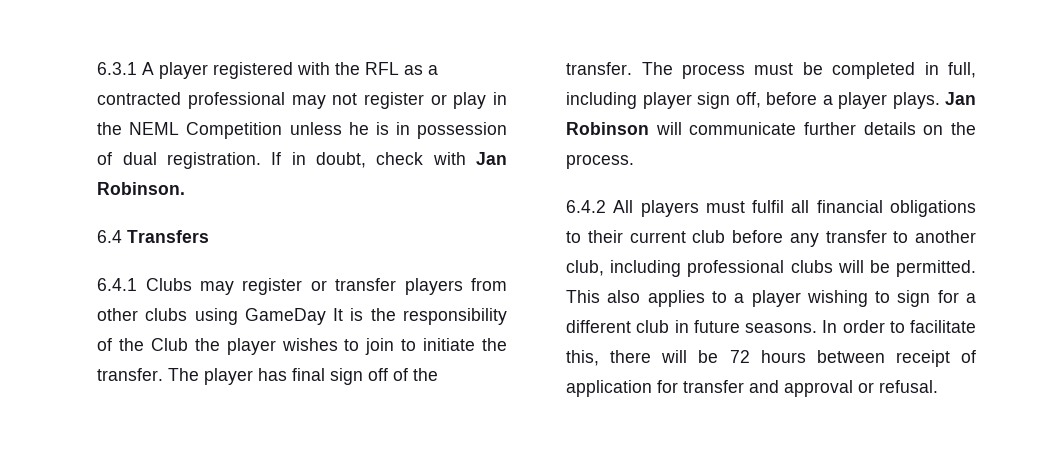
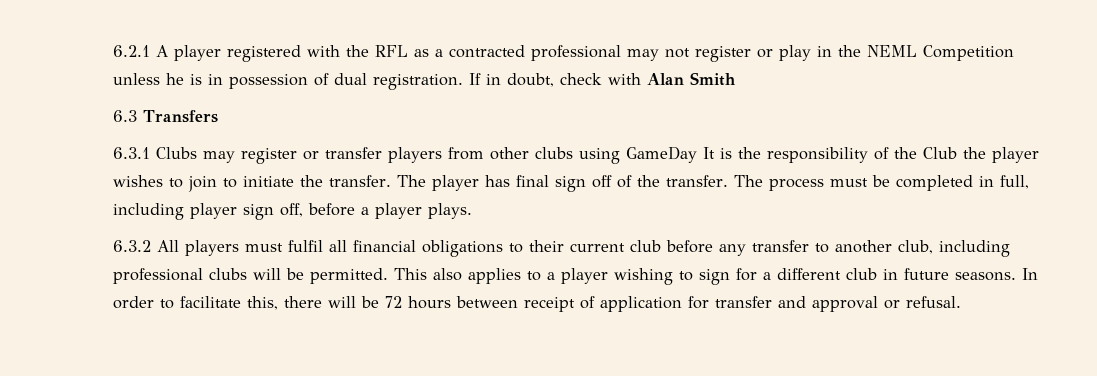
- 6.3.1 A player registered with the RFL as a contracted professional may not register or play in the NEML Competition unless he is in possession of dual registration.
+ 6.2.1 A player registered with the RFL as a contracted professional may not register or play in the NEML Competition unless he is in possession of dual registration.
- If in doubt, check with Jan Robinson.
- 6.4 Transfers
+ If in doubt, check with Alan Smith
+ 6.3 Transfers
- 6.4.1 Clubs may register or transfer players from other clubs using GameDay It is the responsibility of the Club the player wishes to join to initiate the transfer.
+ 6.3.1 Clubs may register or transfer players from other clubs using GameDay It is the responsibility of the Club the player wishes to join to initiate the transfer.
- The process must be completed in full, including player sign off, before a player plays. Jan Robinson will communicate further details on the process.
- 6.4.2 All players must fulfil all financial obligations to their current club before any transfer to another club, including professional clubs will be permitted.
+ The process must be completed in full, including player sign off, before a player plays.
+ 6.3.2 All players must fulfil all financial obligations to their current club before any transfer to another club, including professional clubs will be permitted.

